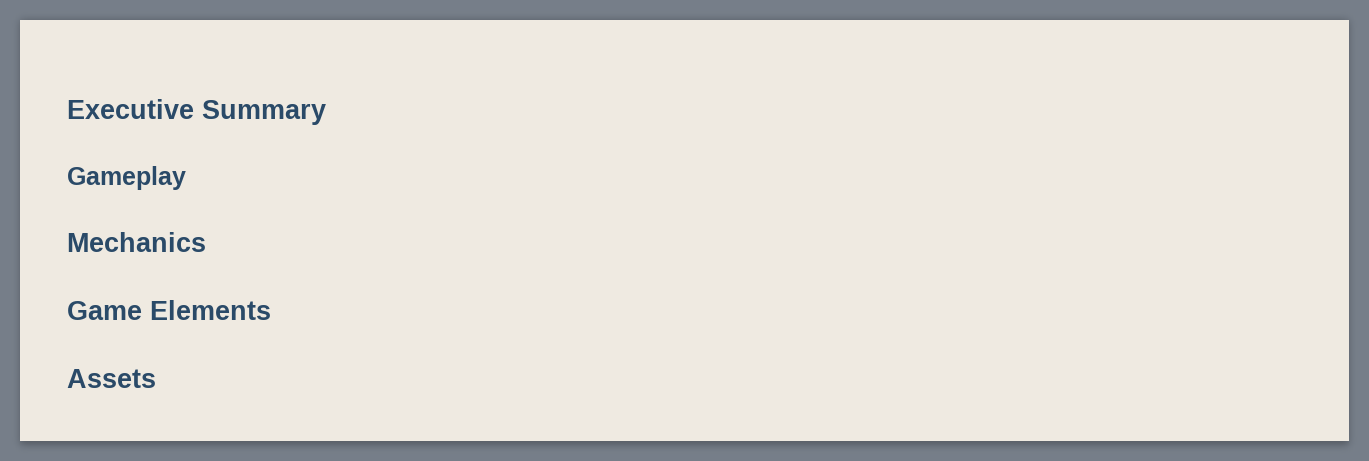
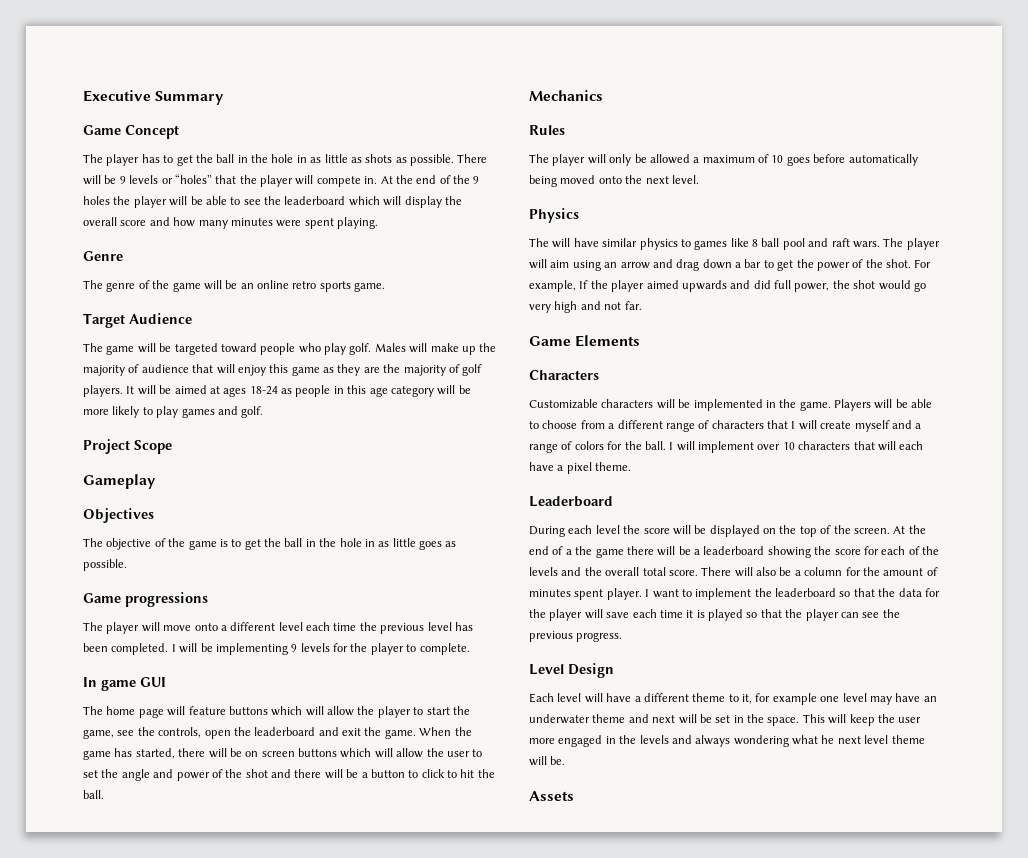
+ Game Concept
+ The player has to get the ball in the hole in as little as shots as possible. There will be 9 levels or “holes” that the player will compete in. At the end of the 9 holes the player will be able to see the leaderboard which will display the overall score and how many minutes were spent playing.
+ Genre
+ The genre of the game will be an online retro sports game.
+ Target Audience
+ The game will be targeted toward people who play golf. Males will make up the majority of audience that will enjoy this game as they are the majority of golf players. It will be aimed at ages 18-24 as people in this age category will be more likely to play games and golf.
+ Project Scope
  Gameplay
+ Objectives
+ The objective of the game is to get the ball in the hole in as little goes as possible.
+ Game progressions
+ The player will move onto a different level each time the previous level has been completed. I will be implementing 9 levels for the player to complete.
+ In game GUI
+ The home page will feature buttons which will allow the player to start the game, see the controls, open the leaderboard and exit the game. When the game has started, there will be on screen buttons which will allow the user to set the angle and power of the shot and there will be a button to click to hit the ball.
  Mechanics
+ Rules
+ The player will only be allowed a maximum of 10 goes before automatically being moved onto the next level.
+ Physics
+ The will have similar physics to games like 8 ball pool and raft wars. The player will aim using an arrow and drag down a bar to get the power of the shot. For example, If the player aimed upwards and did full power, the shot would go very high and not far.
  Game Elements
+ Characters
+ Customizable characters will be implemented in the game. Players will be able to choose from a different range of characters that I will create myself and a range of colors for the ball. I will implement over 10 characters that will each have a pixel theme.
+ Leaderboard
+ During each level the score will be displayed on the top of the screen. At the end of a the game there will be a leaderboard showing the score for each of the levels and the overall total score. There will also be a column for the amount of minutes spent player. I want to implement the leaderboard so that the data for the player will save each time it is played so that the player can see the previous progress.
+ Level Design
+ Each level will have a different theme to it, for example one level may have an underwater theme and next will be set in the space. This will keep the user more engaged in the levels and always wondering what he next level theme will be.

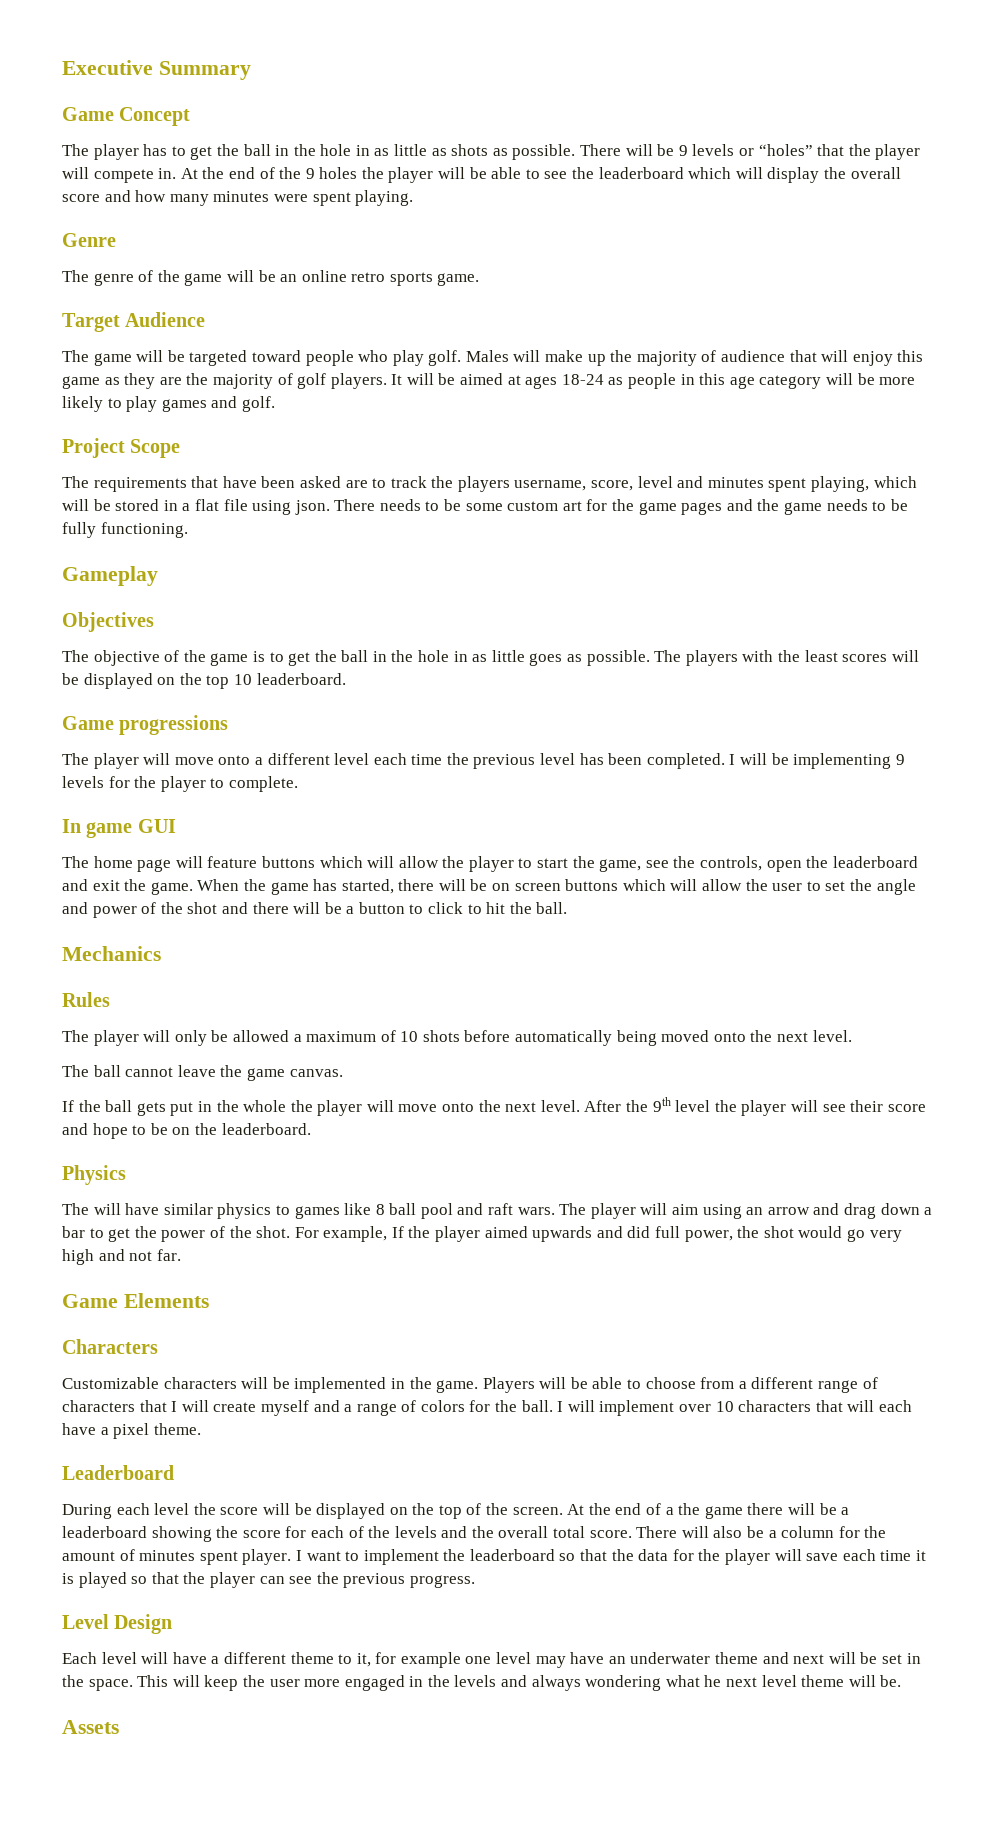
+ The requirements that have been asked are to track the players username, score, level and minutes spent playing, which will be stored in a flat file using json. There needs to be some custom art for the game pages and the game needs to be fully functioning.
+ The players with the least scores will be displayed on the top 10 leaderboard.
- The player will only be allowed a maximum of 10 goes before automatically being moved onto the next level.
+ The player will only be allowed a maximum of 10 shots before automatically being moved onto the next level.
+ The ball cannot leave the game canvas.
+ If the ball gets put in the whole the player will move onto the next level. After the 9th level the player will see their score and hope to be on the leaderboard.

